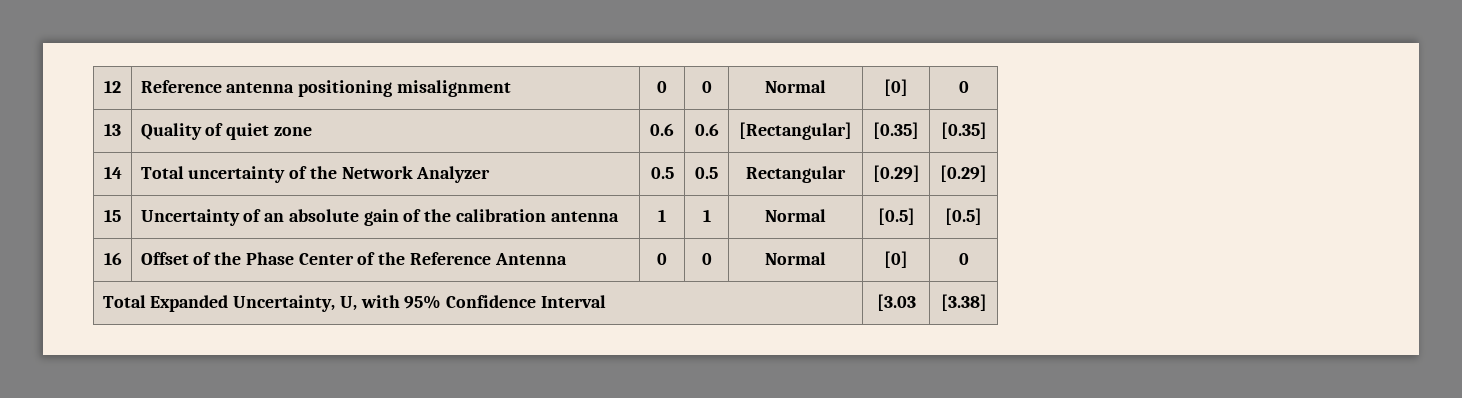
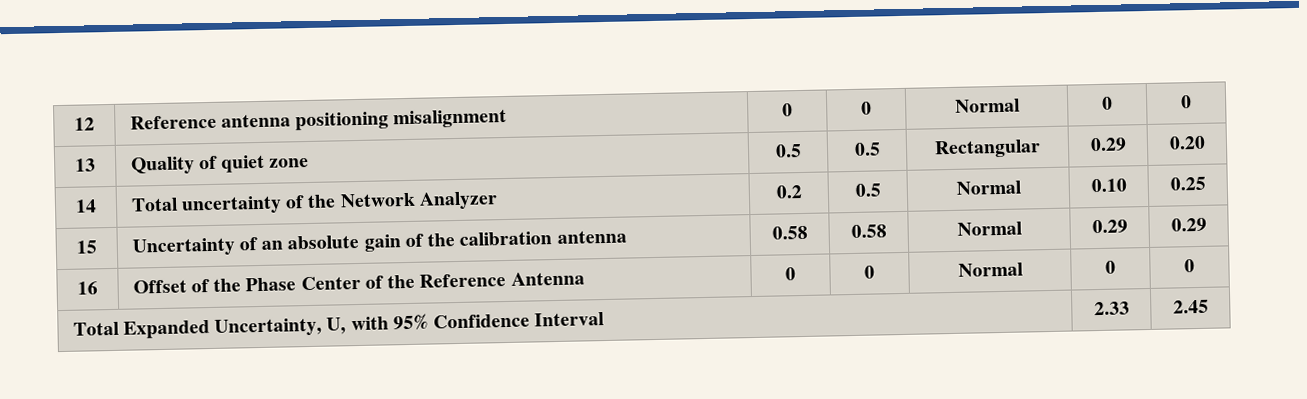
- 12 | Reference antenna positioning misalignment | 0 | 0 | Normal | [0] | 0
+ 12 | Reference antenna positioning misalignment | 0 | 0 | Normal | 0 | 0
- 13 | Quality of quiet zone | 0.6 | 0.6 | [Rectangular] | [0.35] | [0.35]
+ 13 | Quality of quiet zone | 0.5 | 0.5 | Rectangular | 0.29 | 0.20
- 14 | Total uncertainty of the Network Analyzer | 0.5 | 0.5 | Rectangular | [0.29] | [0.29]
+ 14 | Total uncertainty of the Network Analyzer | 0.2 | 0.5 | Normal | 0.10 | 0.25
- 15 | Uncertainty of an absolute gain of the calibration antenna | 1 | 1 | Normal | [0.5] | [0.5]
+ 15 | Uncertainty of an absolute gain of the calibration antenna | 0.58 | 0.58 | Normal | 0.29 | 0.29
- 16 | Offset of the Phase Center of the Reference Antenna | 0 | 0 | Normal | [0] | 0
+ 16 | Offset of the Phase Center of the Reference Antenna | 0 | 0 | Normal | 0 | 0
- Total Expanded Uncertainty, U, with 95% Confidence Interval | [3.03 | [3.38]
+ Total Expanded Uncertainty, U, with 95% Confidence Interval | 2.33 | 2.45

